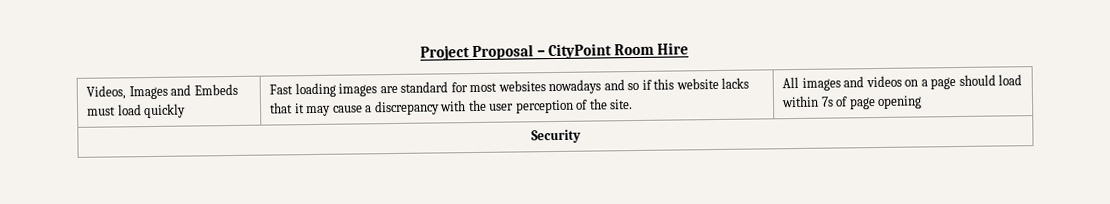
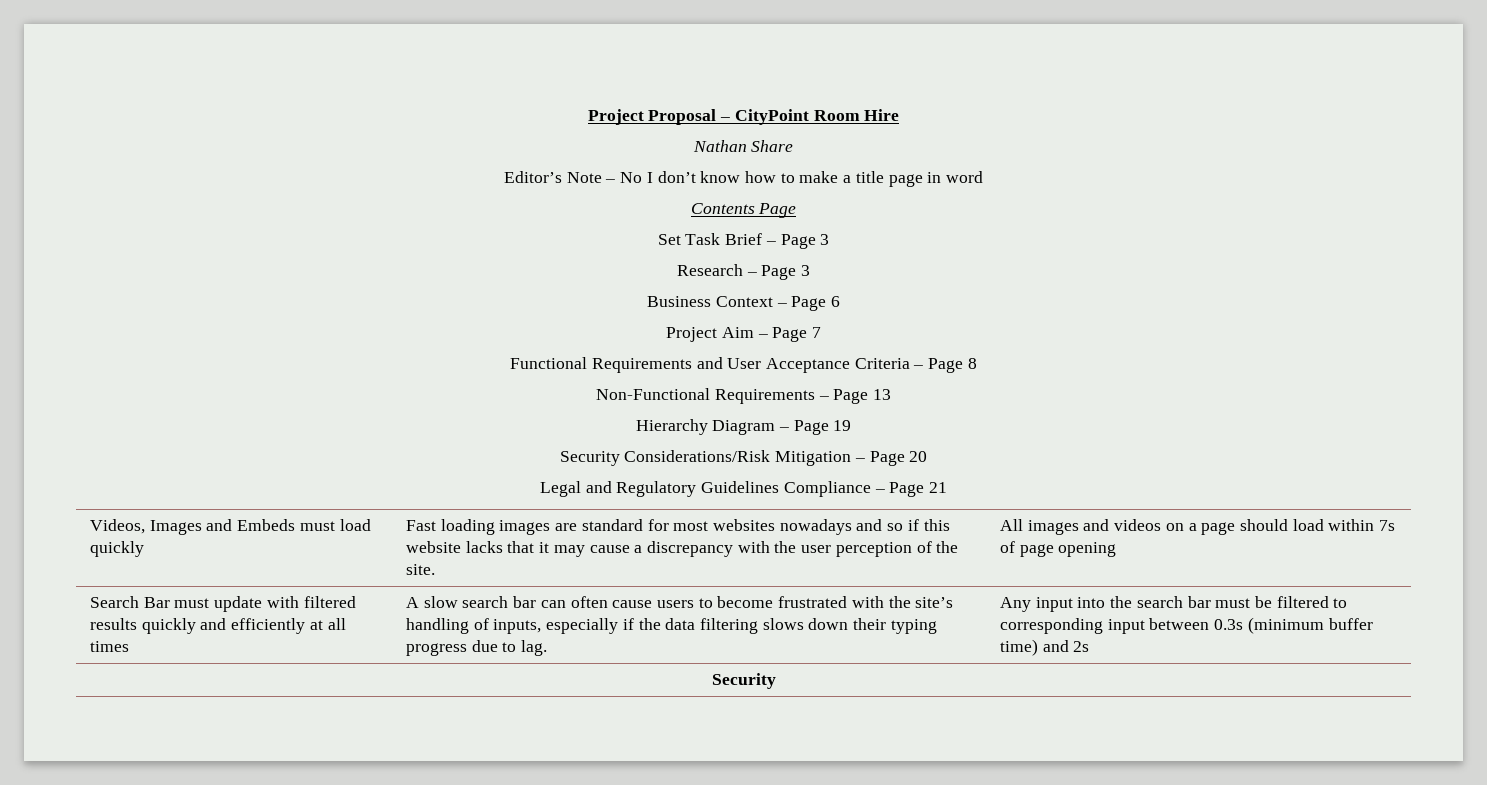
+ Nathan Share
+ Editor’s Note – No I don’t know how to make a title page in word
+ Contents Page
+ Set Task Brief – Page 3
+ Research – Page 3
+ Business Context – Page 6
+ Project Aim – Page 7
+ Functional Requirements and User Acceptance Criteria – Page 8
+ Non-Functional Requirements – Page 13
+ Hierarchy Diagram – Page 19
+ Security Considerations/Risk Mitigation – Page 20
+ Legal and Regulatory Guidelines Compliance – Page 21
+ Search Bar must update with filtered results quickly and efficiently at all times | A slow search bar can often cause users to become frustrated with the site’s handling of inputs, especially if the data filtering slows down their typing progress due to lag. | Any input into the search bar must be filtered to corresponding input between 0.3s (minimum buffer time) and 2s

